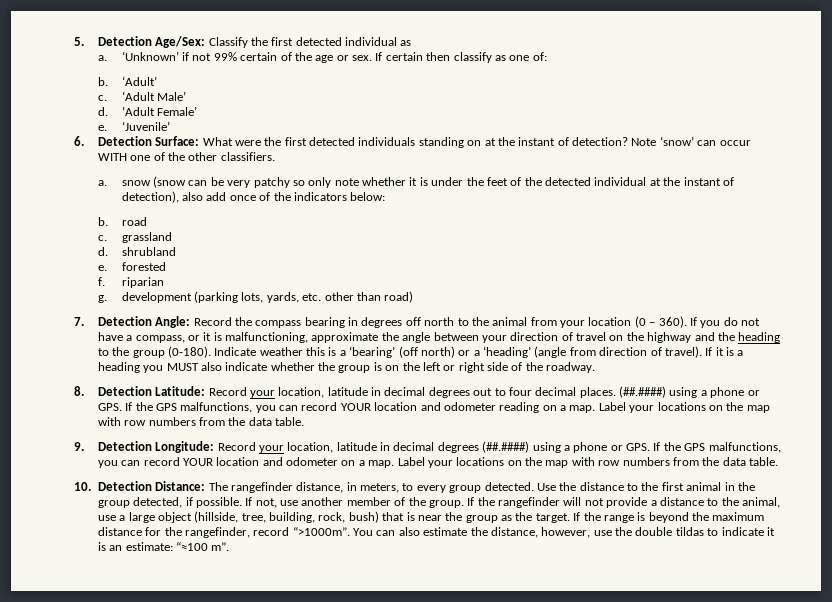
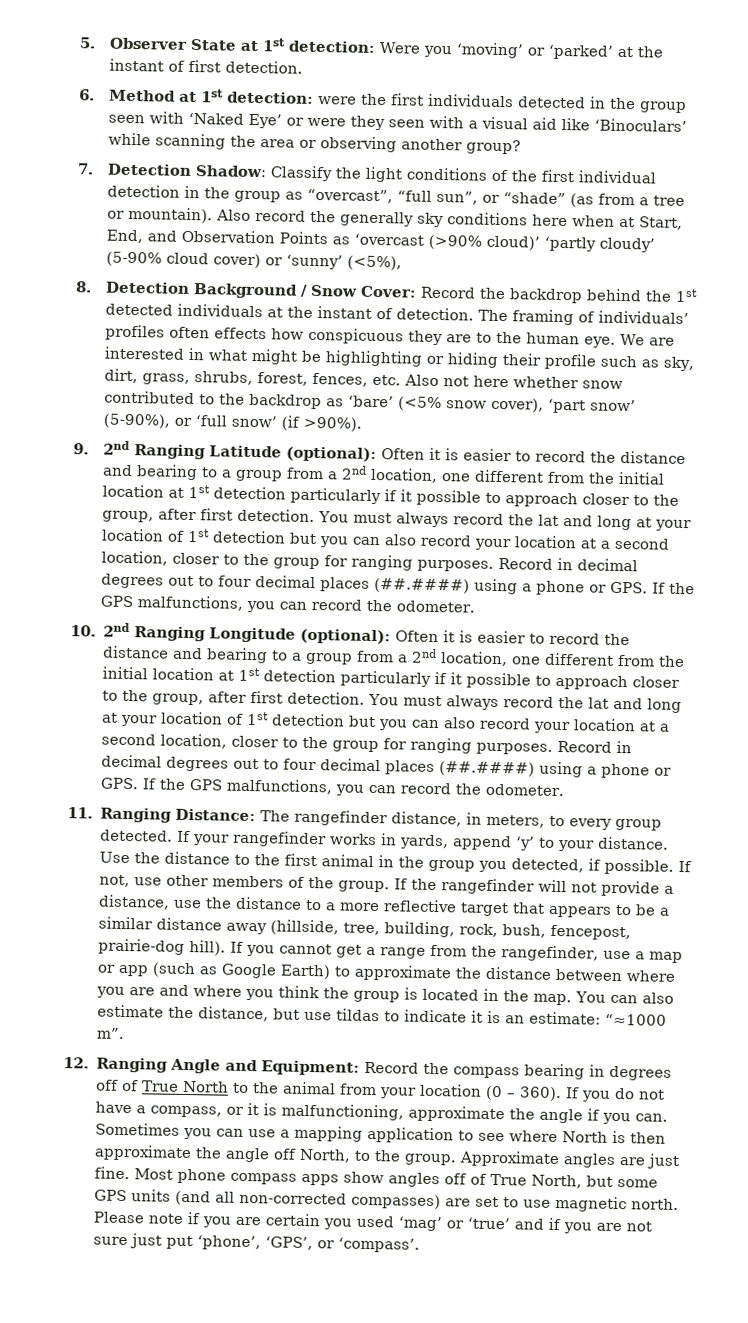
- 5. Detection Age/Sex: Classify the first detected individual as
- a. ‘Unknown’ if not 99% certain of the age or sex. If certain then classify as one of:
- b. ‘Adult’
- c. ‘Adult Male’
- d. ‘Adult Female’
- e. ‘Juvenile’
- 6. Detection Surface: What were the first detected individuals standing on at the instant of detection? Note ‘snow’ can occur WITH one of the other classifiers.
- a. snow (snow can be very patchy so only note whether it is under the feet of the detected individual at the instant of detection), also add once of the indicators below:
- b. road
- c. grassland
- d. shrubland
- e. forested
- f. riparian
- g. development (parking lots, yards, etc. other than road)
- 7. Detection Angle: Record the compass bearing in degrees off north to the animal from your location (0 – 360).
+ 5. Observer State at 1st detection: Were you ‘moving’ or ‘parked’ at the instant of first detection.
+ 6. Method at 1st detection: were the first individuals detected in the group seen with ‘Naked Eye’ or were they seen with a visual aid like ‘Binoculars’ while scanning the area or observing another group?
+ 7. Detection Shadow: Classify the light conditions of the first individual detection in the group as “overcast”, “full sun”, or “shade” (as from a tree or mountain). Also record the generally sky conditions here when at Start, End, and Observation Points as ‘overcast (>90% cloud)’ ‘partly cloudy’ (5-90% cloud cover) or ‘sunny’ (<5%),
+ 8. Detection Background / Snow Cover: Record the backdrop behind the 1st detected individuals at the instant of detection. The framing of individuals’ profiles often effects how conspicuous they are to the human eye. We are interested in what might be highlighting or hiding their profile such as sky, dirt, grass, shrubs, forest, fences, etc. Also not here whether snow contributed to the backdrop as ‘bare’ (<5% snow cover), ‘part snow’ (5-90%), or ‘full snow’ (if >90%).
+ 9. 2nd Ranging Latitude (optional): Often it is easier to record the distance and bearing to a group from a 2nd location, one different from the initial location at 1st detection particularly if it possible to approach closer to the group, after first detection. You must always record the lat and long at your location of 1st detection but you can also record your location at a second location, closer to the group for ranging purposes. Record in decimal degrees out to four decimal places (##.####) using a phone or GPS. If the GPS malfunctions, you can record the odometer.
+ 10. 2nd Ranging Longitude (optional): Often it is easier to record the distance and bearing to a group from a 2nd location, one different from the initial location at 1st detection particularly if it possible to approach closer to the group, after first detection. You must always record the lat and long at your location of 1st detection but you can also record your location at a second location, closer to the group for ranging purposes. Record in decimal degrees out to four decimal places (##.####) using a phone or GPS. If the GPS malfunctions, you can record the odometer.
+ 11. Ranging Distance: The rangefinder distance, in meters, to every group detected. If your rangefinder works in yards, append ‘y’ to your distance. Use the distance to the first animal in the group you detected, if possible. If not, use other members of the group. If the rangefinder will not provide a distance, use the distance to a more reflective target that appears to be a similar distance away (hillside, tree, building, rock, bush, fencepost, prairie-dog hill). If you cannot get a range from the rangefinder, use a map or app (such as Google Earth) to approximate the distance between where you are and where you think the group is located in the map. You can also estimate the distance, but use tildas to indicate it is an estimate: “≈1000 m”.
+ 12. Ranging Angle and Equipment: Record the compass bearing in degrees off of True North to the animal from your location (0 – 360).
- If you do not have a compass, or it is malfunctioning, approximate the angle between your direction of travel on the highway and the heading to the group (0-180). Indicate weather this is a ‘bearing’ (off north) or a ‘heading’ (angle from direction of travel). If it is a heading you MUST also indicate whether the group is on the left or right side of the roadway.
- 8. Detection Latitude: Record your location, latitude in decimal degrees out to four decimal places. (##.####) using a phone or GPS. If the GPS malfunctions, you can record YOUR location and odometer reading on a map. Label your locations on the map with row numbers from the data table.
- 9. Detection Longitude: Record your location, latitude in decimal degrees (##.####) using a phone or GPS. If the GPS malfunctions, you can record YOUR location and odometer on a map. Label your locations on the map with row numbers from the data table.
- 10. Detection Distance: The rangefinder distance, in meters, to every group detected. Use the distance to the first animal in the group detected, if possible. If not, use another member of the group. If the rangefinder will not provide a distance to the animal, use a large object (hillside, tree, building, rock, bush) that is near the group as the target. If the range is beyond the maximum distance for the rangefinder, record “>1000m”. You can also estimate the distance, however, use the double tildas to indicate it is an estimate: “≈100 m”.
+ If you do not have a compass, or it is malfunctioning, approximate the angle if you can. Sometimes you can use a mapping application to see where North is then approximate the angle off North, to the group. Approximate angles are just fine. Most phone compass apps show angles off of True North, but some GPS units (and all non-corrected compasses) are set to use magnetic north. Please note if you are certain you used ‘mag’ or ‘true’ and if you are not sure just put ‘phone’, ‘GPS’, or ‘compass’.

